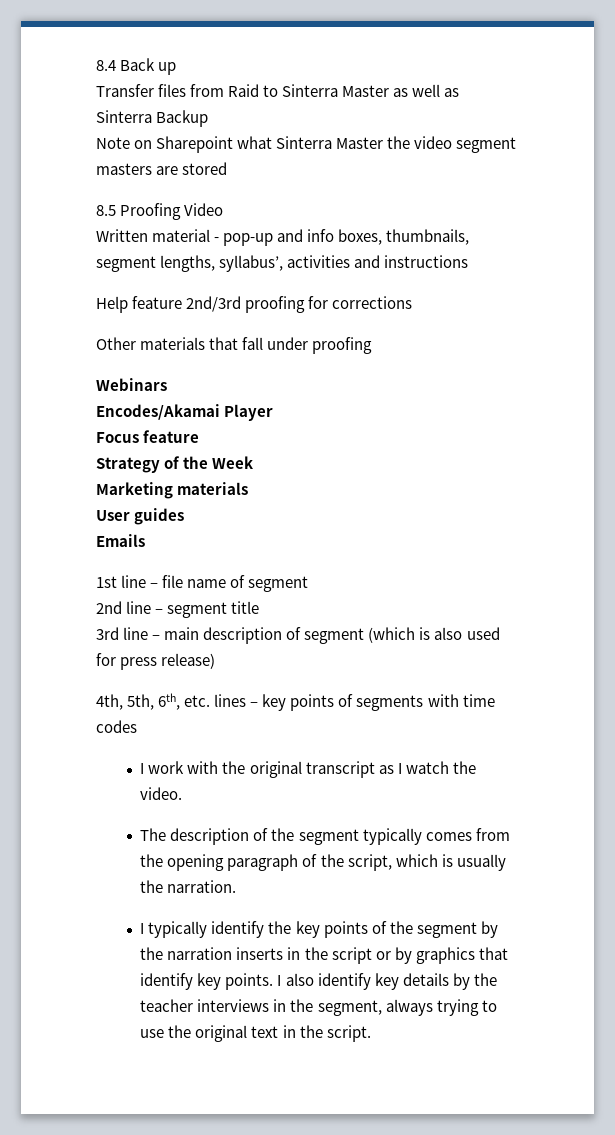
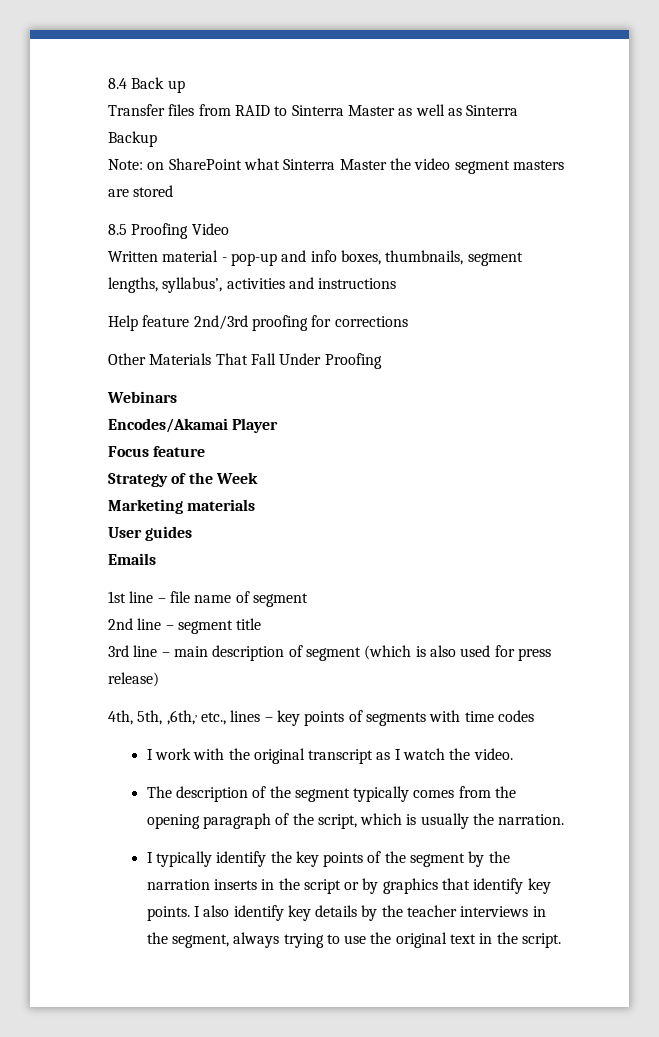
- Transfer files from Raid to Sinterra Master as well as Sinterra Backup
+ Transfer files from RAID to Sinterra Master as well as Sinterra Backup
- Note on Sharepoint what Sinterra Master the video segment masters are stored
+ Note: on SharePoint what Sinterra Master the video segment masters are stored
- Other materials that fall under proofing
+ Other Materials That Fall Under Proofing
- 4th, 5th, 6th, etc. lines – key points of segments with time codes
+ 4th, 5th, ,6th,, etc., lines – key points of segments with time codes

